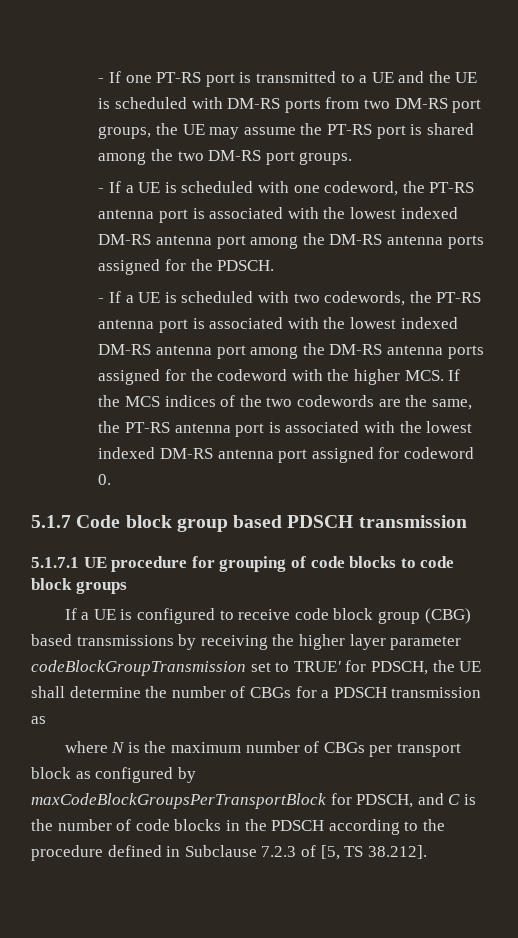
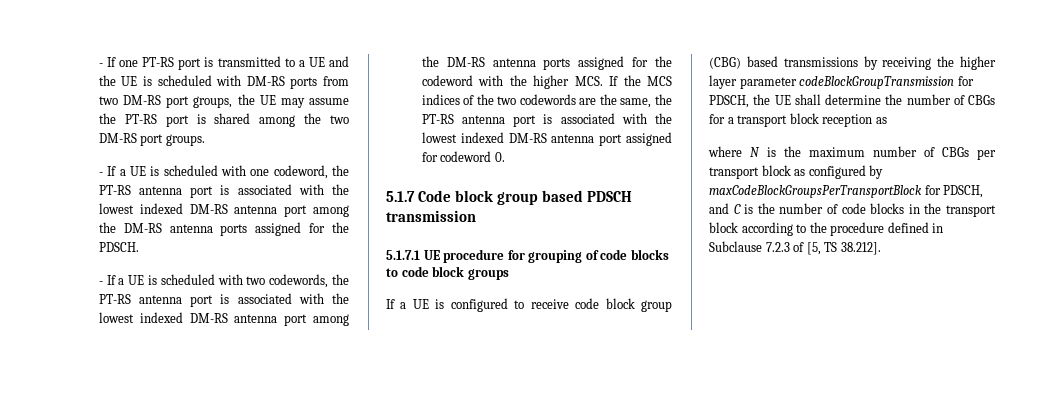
- If a UE is configured to receive code block group (CBG) based transmissions by receiving the higher layer parameter codeBlockGroupTransmission set to TRUE' for PDSCH, the UE shall determine the number of CBGs for a PDSCH transmission as
+ If a UE is configured to receive code block group (CBG) based transmissions by receiving the higher layer parameter codeBlockGroupTransmission for PDSCH, the UE shall determine the number of CBGs for a transport block reception as
- where N is the maximum number of CBGs per transport block as configured by maxCodeBlockGroupsPerTransportBlock for PDSCH, and C is the number of code blocks in the PDSCH according to the procedure defined in Subclause 7.2.3 of [5, TS 38.212].
+ where N is the maximum number of CBGs per transport block as configured by maxCodeBlockGroupsPerTransportBlock for PDSCH, and C is the number of code blocks in the transport block according to the procedure defined in Subclause 7.2.3 of [5, TS 38.212].

